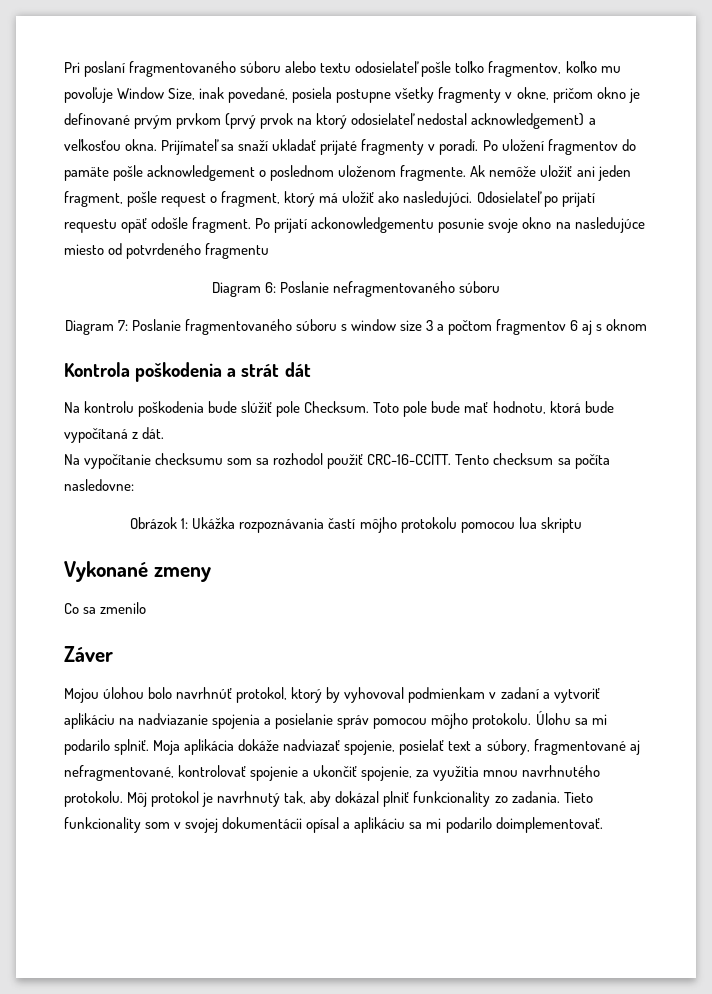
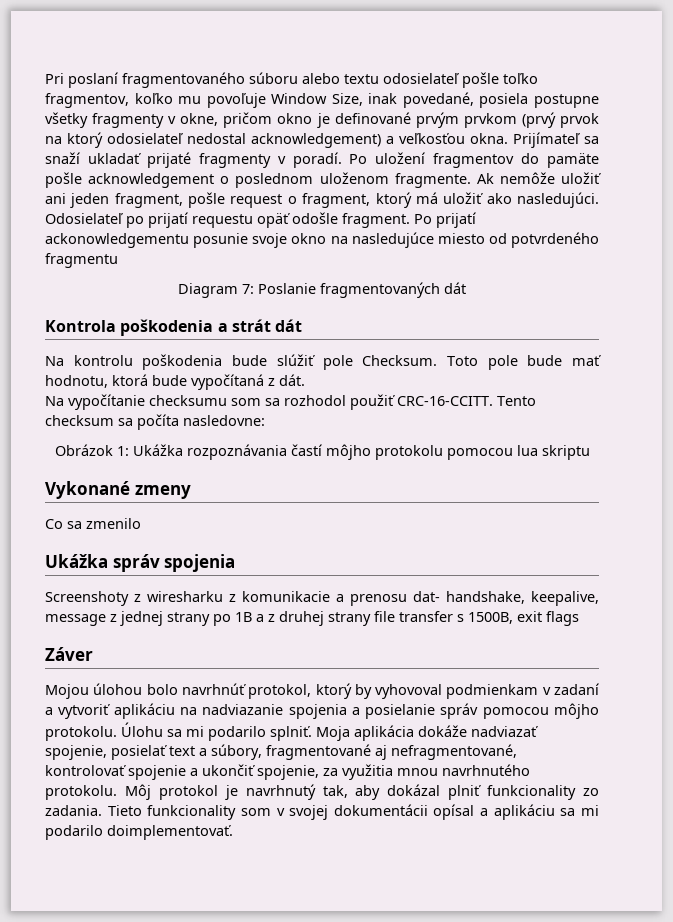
- Diagram 6: Poslanie nefragmentovaného súboru
- Diagram 7: Poslanie fragmentovaného súboru s window size 3 a počtom fragmentov 6 aj s oknom
+ Diagram 7: Poslanie fragmentovaných dát
+ Ukážka správ spojenia
+ Screenshoty z wiresharku z komunikacie a prenosu dat- handshake, keepalive, message z jednej strany po 1B a z druhej strany file transfer s 1500B, exit flags

